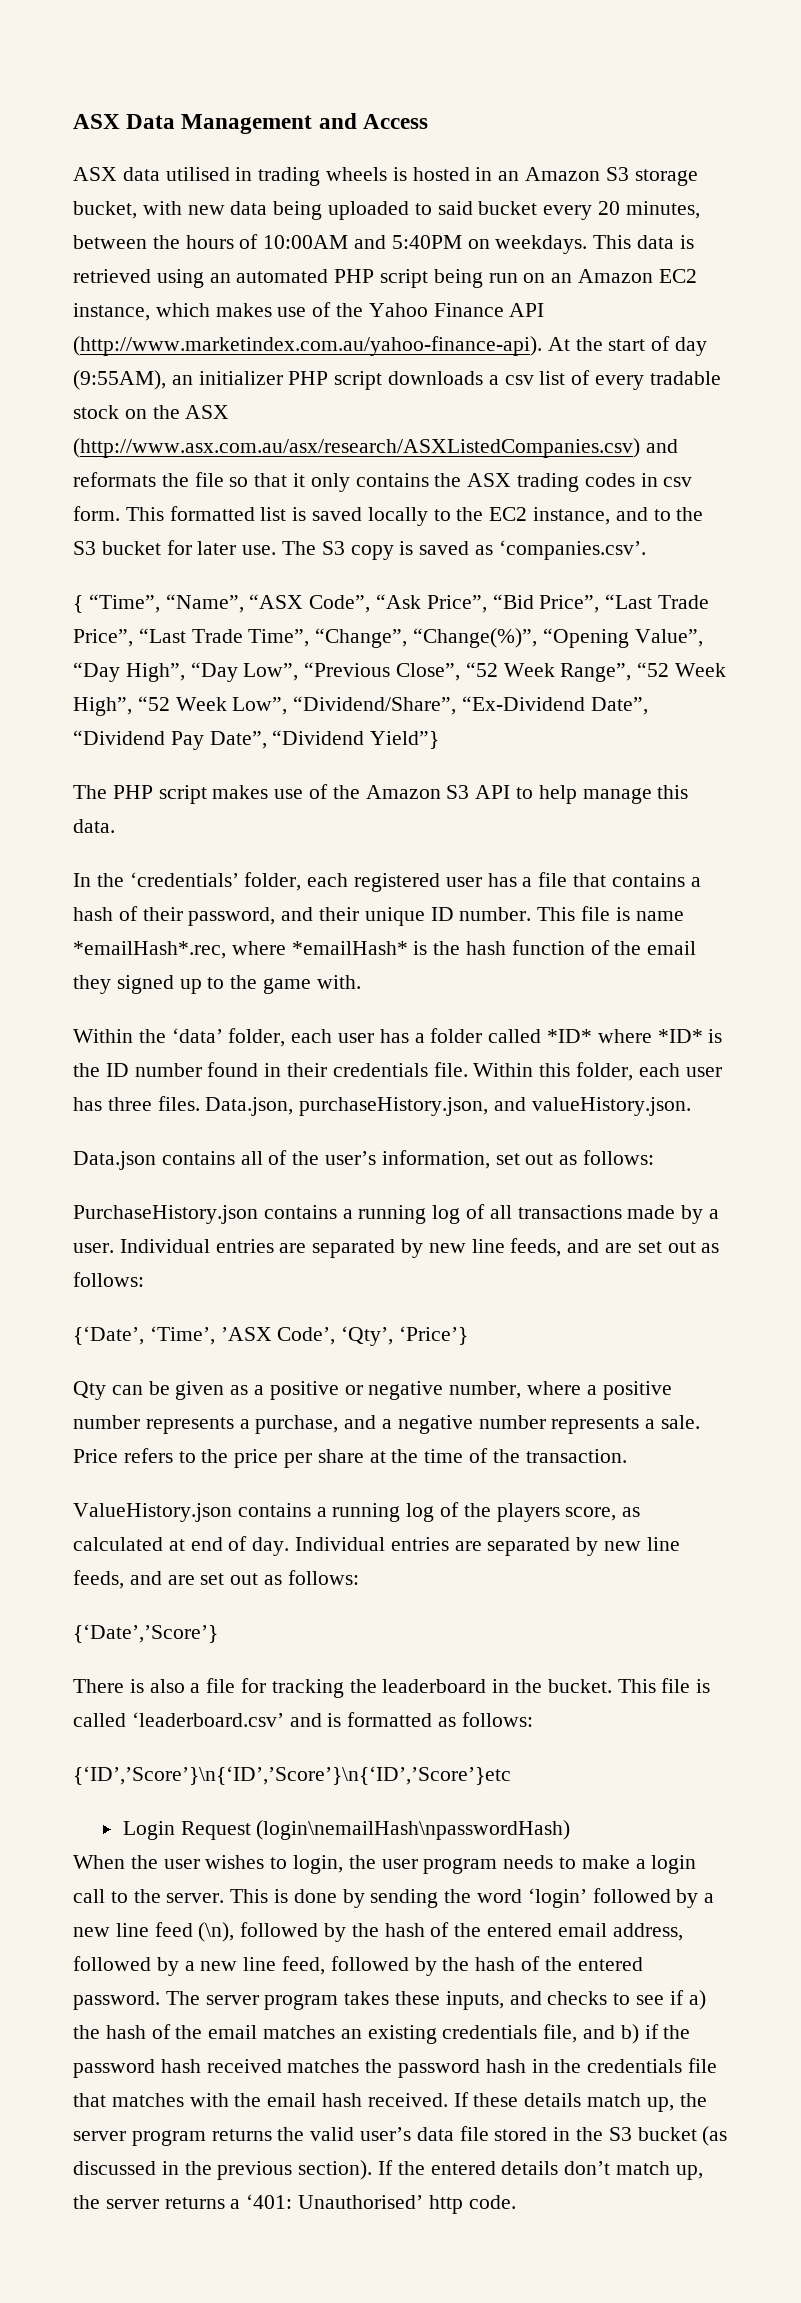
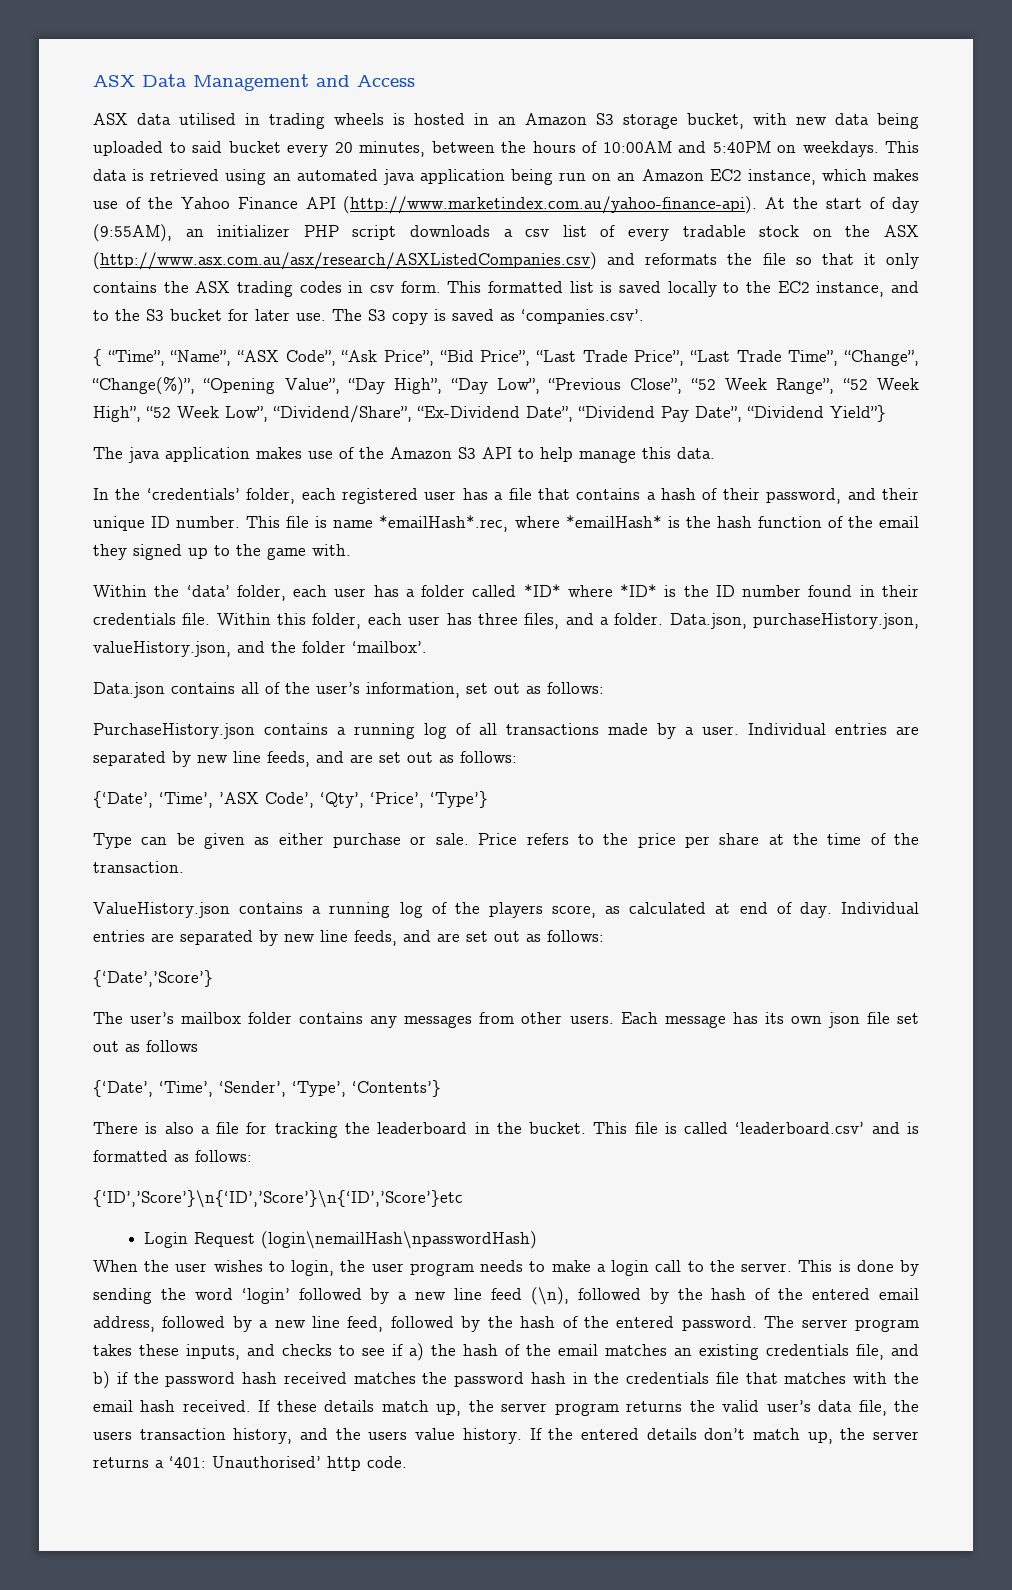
- This data is retrieved using an automated PHP script being run on an Amazon EC2 instance, which makes use of the Yahoo Finance API (http://www.marketindex.com.au/yahoo-finance-api). At the start of day (9:55AM), an initializer PHP script downloads a csv list of every tradable stock on the ASX (http://www.asx.com.au/asx/research/ASXListedCompanies.csv) and reformats the file so that it only contains the ASX trading codes in csv form.
+ This data is retrieved using an automated java application being run on an Amazon EC2 instance, which makes use of the Yahoo Finance API (http://www.marketindex.com.au/yahoo-finance-api). At the start of day (9:55AM), an initializer PHP script downloads a csv list of every tradable stock on the ASX (http://www.asx.com.au/asx/research/ASXListedCompanies.csv) and reformats the file so that it only contains the ASX trading codes in csv form.
- The PHP script makes use of the Amazon S3 API to help manage this data.
+ The java application makes use of the Amazon S3 API to help manage this data.
- Within this folder, each user has three files. Data.json, purchaseHistory.json, and valueHistory.json.
+ Within this folder, each user has three files, and a folder. Data.json, purchaseHistory.json, valueHistory.json, and the folder ‘mailbox’.
- {‘Date’, ‘Time’, ’ASX Code’, ‘Qty’, ‘Price’}
- Qty can be given as a positive or negative number, where a positive number represents a purchase, and a negative number represents a sale.
+ {‘Date’, ‘Time’, ’ASX Code’, ‘Qty’, ‘Price’, ‘Type’}
+ Type can be given as either purchase or sale.
+ The user’s mailbox folder contains any messages from other users. Each message has its own json file set out as follows
+ {‘Date’, ‘Time’, ‘Sender’, ‘Type’, ‘Contents’}
- If these details match up, the server program returns the valid user’s data file stored in the S3 bucket (as discussed in the previous section).
+ If these details match up, the server program returns the valid user’s data file, the users transaction history, and the users value history.

